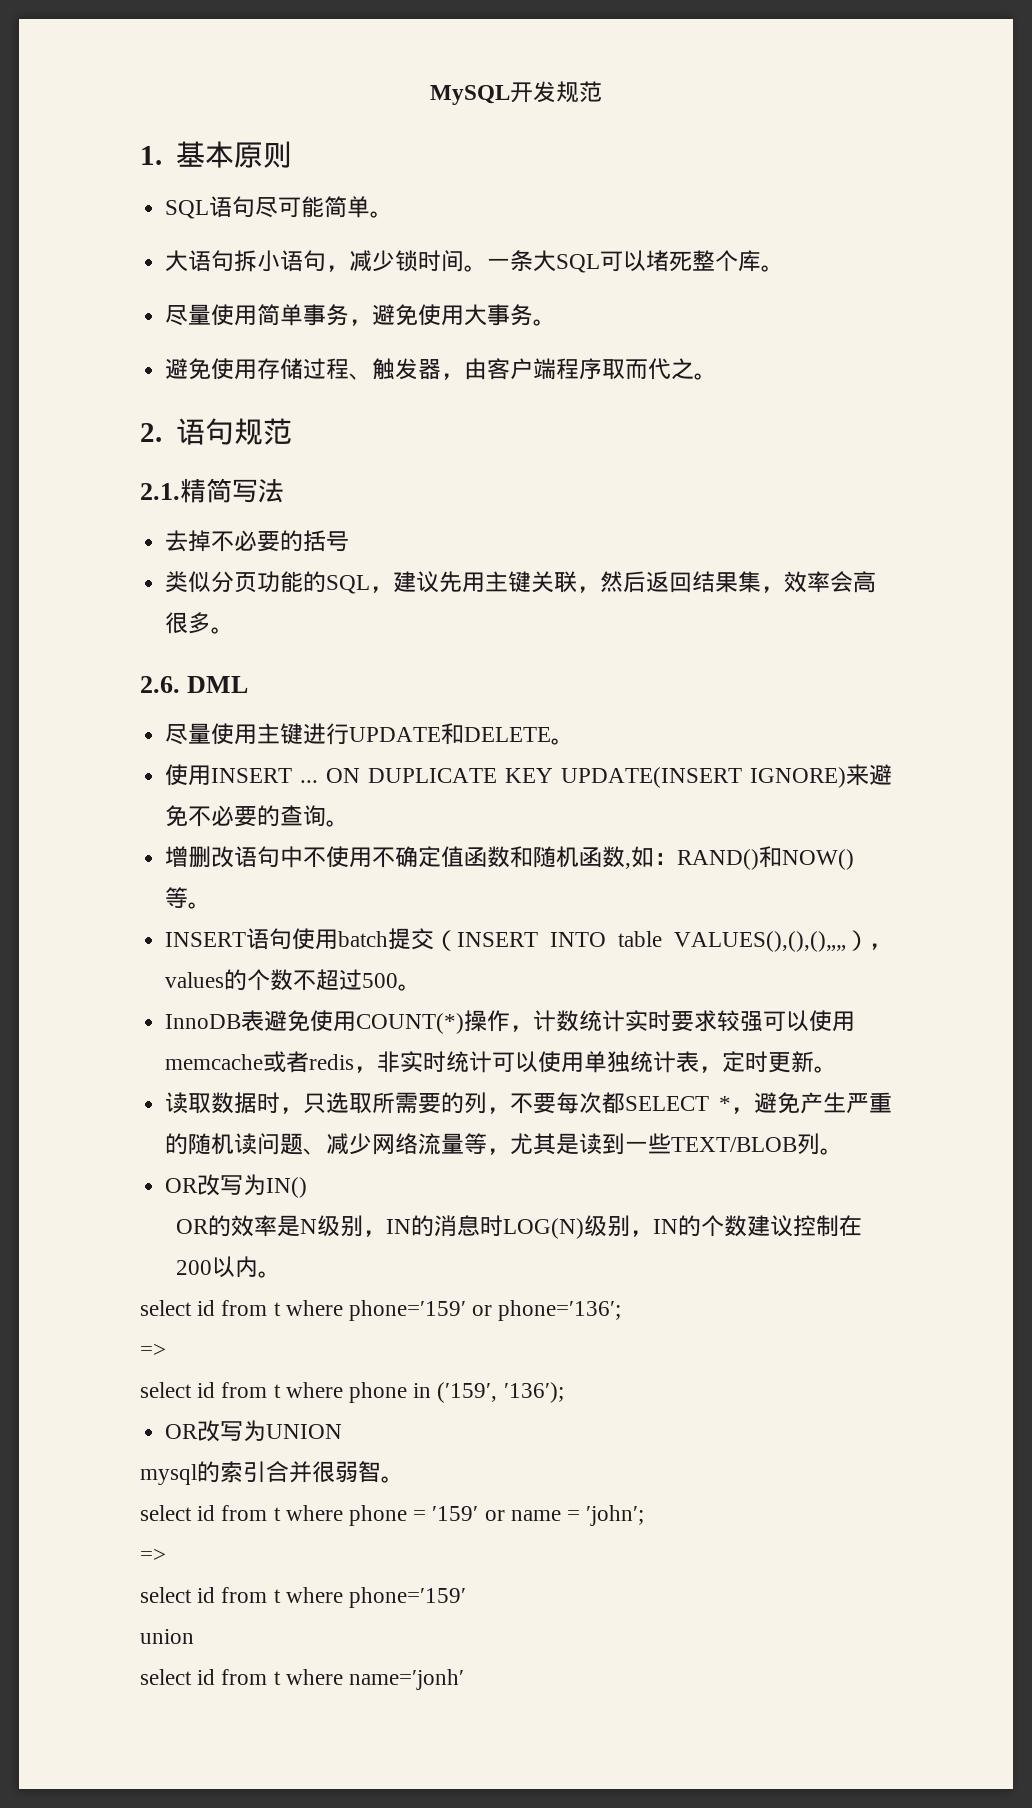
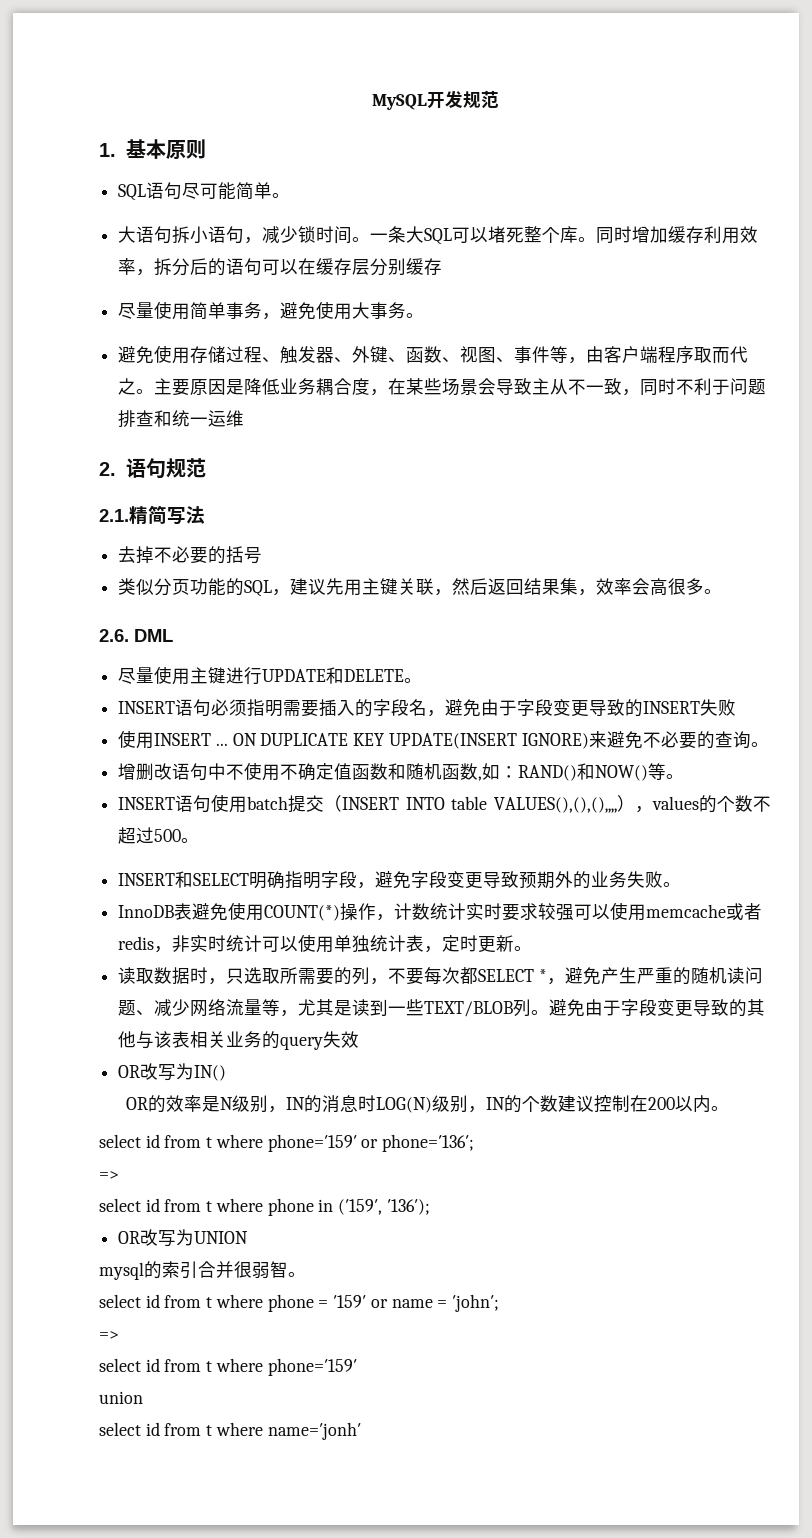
+ 同时增加缓存利用效率，拆分后的语句可以在缓存层分别缓存
- 避免使用存储过程、触发器，由客户端程序取而代之。
+ 避免使用存储过程、触发器、外键、函数、视图、事件等，由客户端程序取而代之。主要原因是降低业务耦合度，在某些场景会导致主从不一致，同时不利于问题排查和统一运维
+ INSERT语句必须指明需要插入的字段名，避免由于字段变更导致的INSERT失败
+ INSERT和SELECT明确指明字段，避免字段变更导致预期外的业务失败。
+ 避免由于字段变更导致的其他与该表相关业务的query失效

